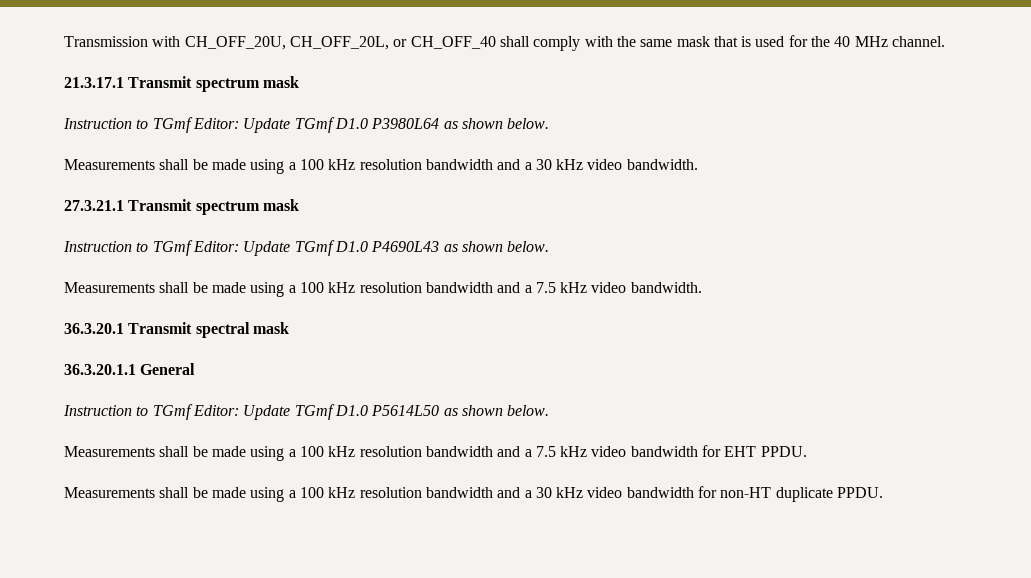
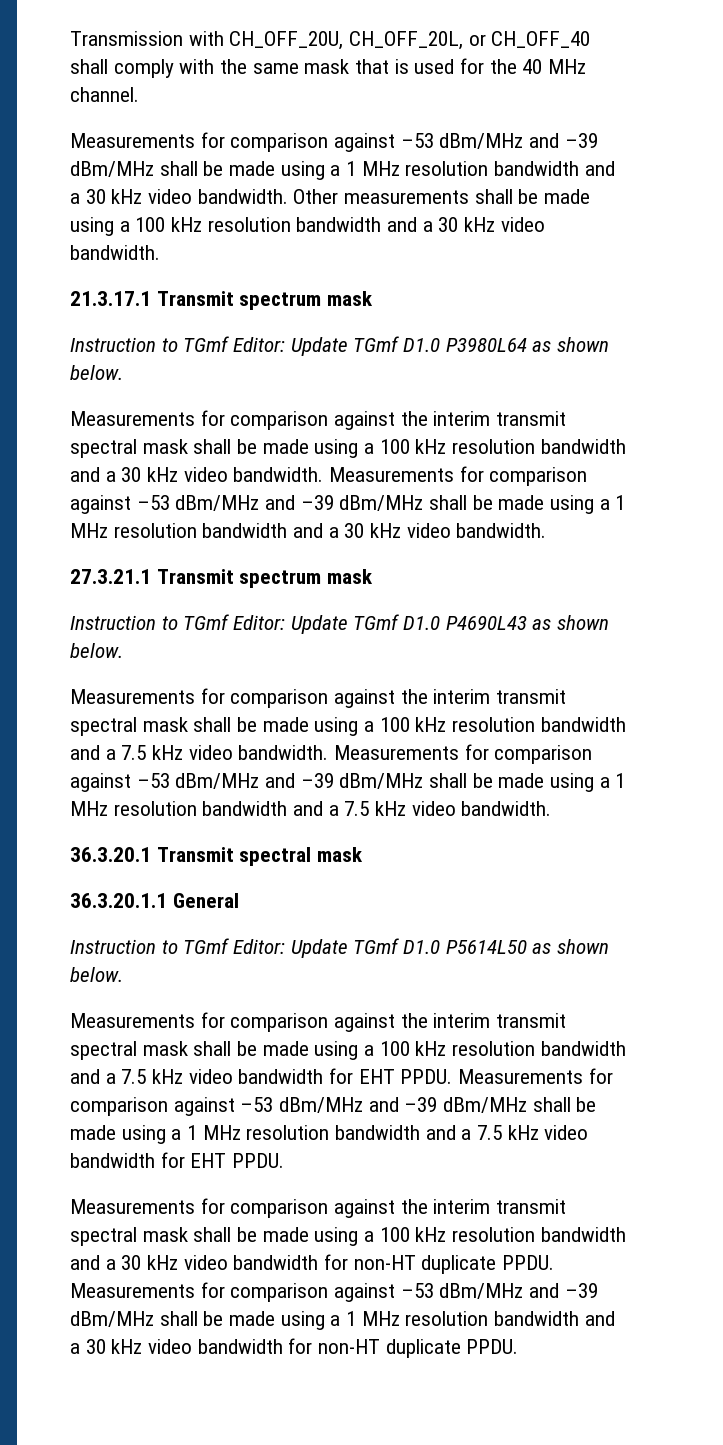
+ Measurements for comparison against –53 dBm/MHz and –39 dBm/MHz shall be made using a 1 MHz resolution bandwidth and a 30 kHz video bandwidth. Other measurements shall be made using a 100 kHz resolution bandwidth and a 30 kHz video bandwidth.
- Measurements shall be made using a 100 kHz resolution bandwidth and a 30 kHz video bandwidth.
+ Measurements for comparison against the interim transmit spectral mask shall be made using a 100 kHz resolution bandwidth and a 30 kHz video bandwidth. Measurements for comparison against –53 dBm/MHz and –39 dBm/MHz shall be made using a 1 MHz resolution bandwidth and a 30 kHz video bandwidth.
- Measurements shall be made using a 100 kHz resolution bandwidth and a 7.5 kHz video bandwidth.
+ Measurements for comparison against the interim transmit spectral mask shall be made using a 100 kHz resolution bandwidth and a 7.5 kHz video bandwidth. Measurements for comparison against –53 dBm/MHz and –39 dBm/MHz shall be made using a 1 MHz resolution bandwidth and a 7.5 kHz video bandwidth.
- Measurements shall be made using a 100 kHz resolution bandwidth and a 7.5 kHz video bandwidth for EHT PPDU.
- Measurements shall be made using a 100 kHz resolution bandwidth and a 30 kHz video bandwidth for non-HT duplicate PPDU.
+ Measurements for comparison against the interim transmit spectral mask shall be made using a 100 kHz resolution bandwidth and a 7.5 kHz video bandwidth for EHT PPDU. Measurements for comparison against –53 dBm/MHz and –39 dBm/MHz shall be made using a 1 MHz resolution bandwidth and a 7.5 kHz video bandwidth for EHT PPDU.
+ Measurements for comparison against the interim transmit spectral mask shall be made using a 100 kHz resolution bandwidth and a 30 kHz video bandwidth for non-HT duplicate PPDU.
+ Measurements for comparison against –53 dBm/MHz and –39 dBm/MHz shall be made using a 1 MHz resolution bandwidth and a 30 kHz video bandwidth for non-HT duplicate PPDU.

